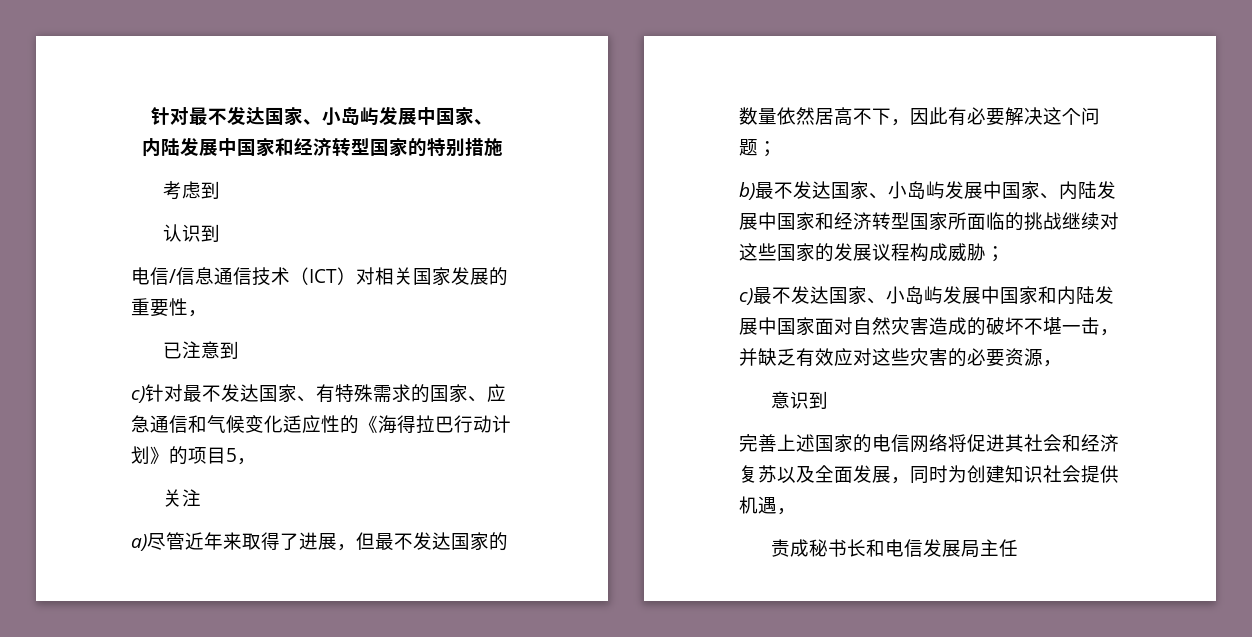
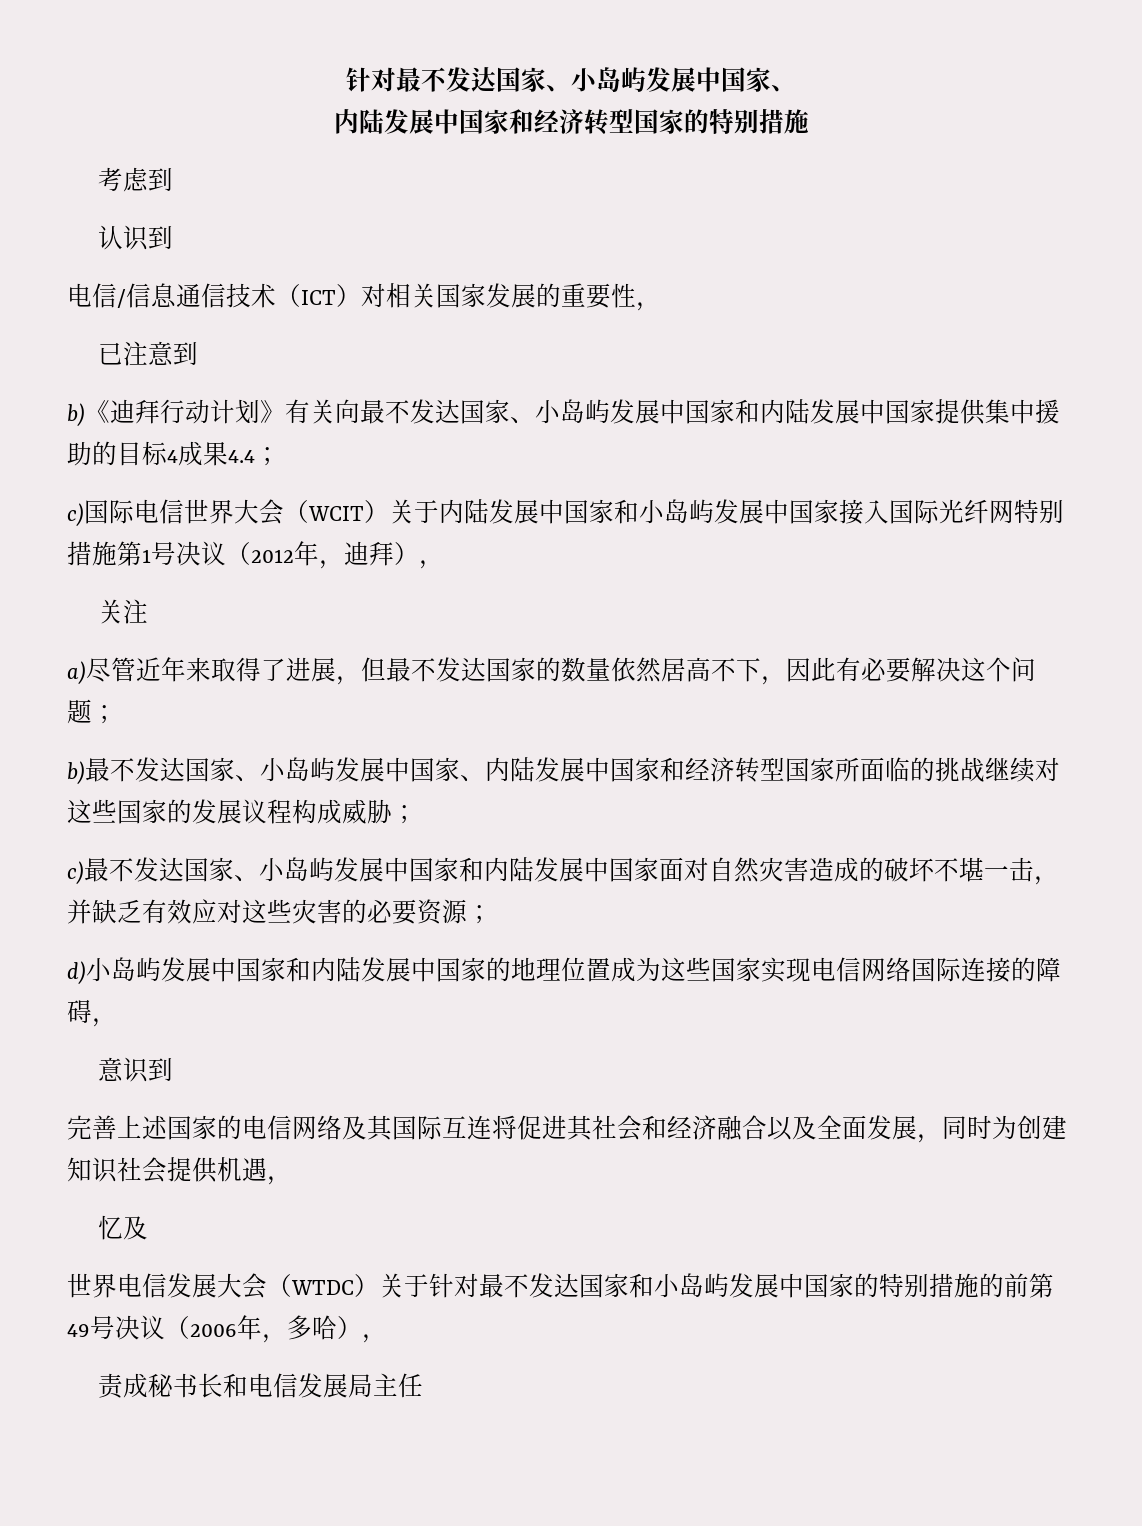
- c)针对最不发达国家、有特殊需求的国家、应急通信和气候变化适应性的《海得拉巴行动计划》的项目5，
+ b)《迪拜行动计划》有关向最不发达国家、小岛屿发展中国家和内陆发展中国家提供集中援助的目标4成果4.4；
+ c)国际电信世界大会（WCIT）关于内陆发展中国家和小岛屿发展中国家接入国际光纤网特别措施第1号决议（2012年，迪拜），
- c)最不发达国家、小岛屿发展中国家和内陆发展中国家面对自然灾害造成的破坏不堪一击，并缺乏有效应对这些灾害的必要资源，
+ c)最不发达国家、小岛屿发展中国家和内陆发展中国家面对自然灾害造成的破坏不堪一击，并缺乏有效应对这些灾害的必要资源；
+ d)小岛屿发展中国家和内陆发展中国家的地理位置成为这些国家实现电信网络国际连接的障碍，
- 完善上述国家的电信网络将促进其社会和经济复苏以及全面发展，同时为创建知识社会提供机遇，
+ 完善上述国家的电信网络及其国际互连将促进其社会和经济融合以及全面发展，同时为创建知识社会提供机遇，
+ 忆及
+ 世界电信发展大会（WTDC）关于针对最不发达国家和小岛屿发展中国家的特别措施的前第49号决议（2006年，多哈），

